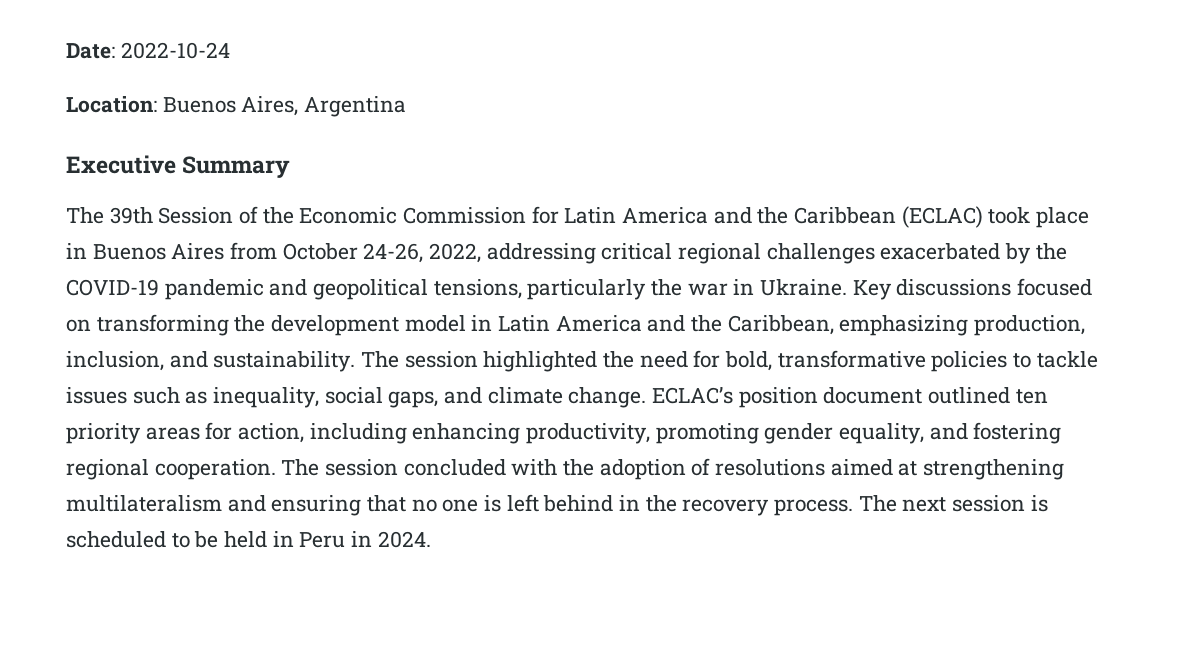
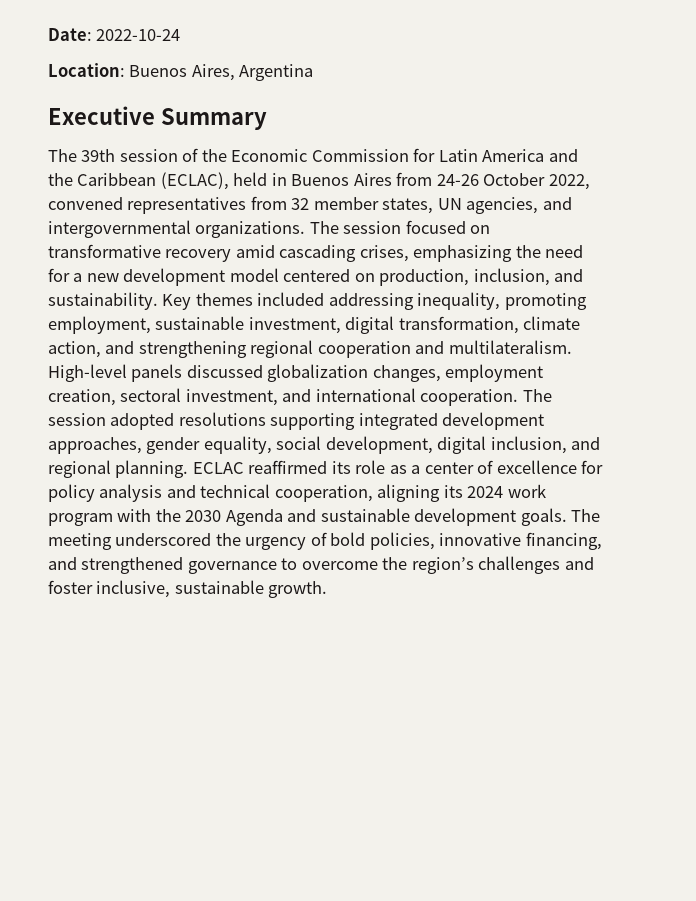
- The 39th Session of the Economic Commission for Latin America and the Caribbean (ECLAC) took place in Buenos Aires from October 24-26, 2022, addressing critical regional challenges exacerbated by the COVID-19 pandemic and geopolitical tensions, particularly the war in Ukraine. Key discussions focused on transforming the development model in Latin America and the Caribbean, emphasizing production, inclusion, and sustainability. The session highlighted the need for bold, transformative policies to tackle issues such as inequality, social gaps, and climate change. ECLAC’s position document outlined ten priority areas for action, including enhancing productivity, promoting gender equality, and fostering regional cooperation. The session concluded with the adoption of resolutions aimed at strengthening multilateralism and ensuring that no one is left behind in the recovery process. The next session is scheduled to be held in Peru in 2024.
+ The 39th session of the Economic Commission for Latin America and the Caribbean (ECLAC), held in Buenos Aires from 24-26 October 2022, convened representatives from 32 member states, UN agencies, and intergovernmental organizations. The session focused on transformative recovery amid cascading crises, emphasizing the need for a new development model centered on production, inclusion, and sustainability. Key themes included addressing inequality, promoting employment, sustainable investment, digital transformation, climate action, and strengthening regional cooperation and multilateralism. High-level panels discussed globalization changes, employment creation, sectoral investment, and international cooperation. The session adopted resolutions supporting integrated development approaches, gender equality, social development, digital inclusion, and regional planning. ECLAC reaffirmed its role as a center of excellence for policy analysis and technical cooperation, aligning its 2024 work program with the 2030 Agenda and sustainable development goals. The meeting underscored the urgency of bold policies, innovative financing, and strengthened governance to overcome the region’s challenges and foster inclusive, sustainable growth.

